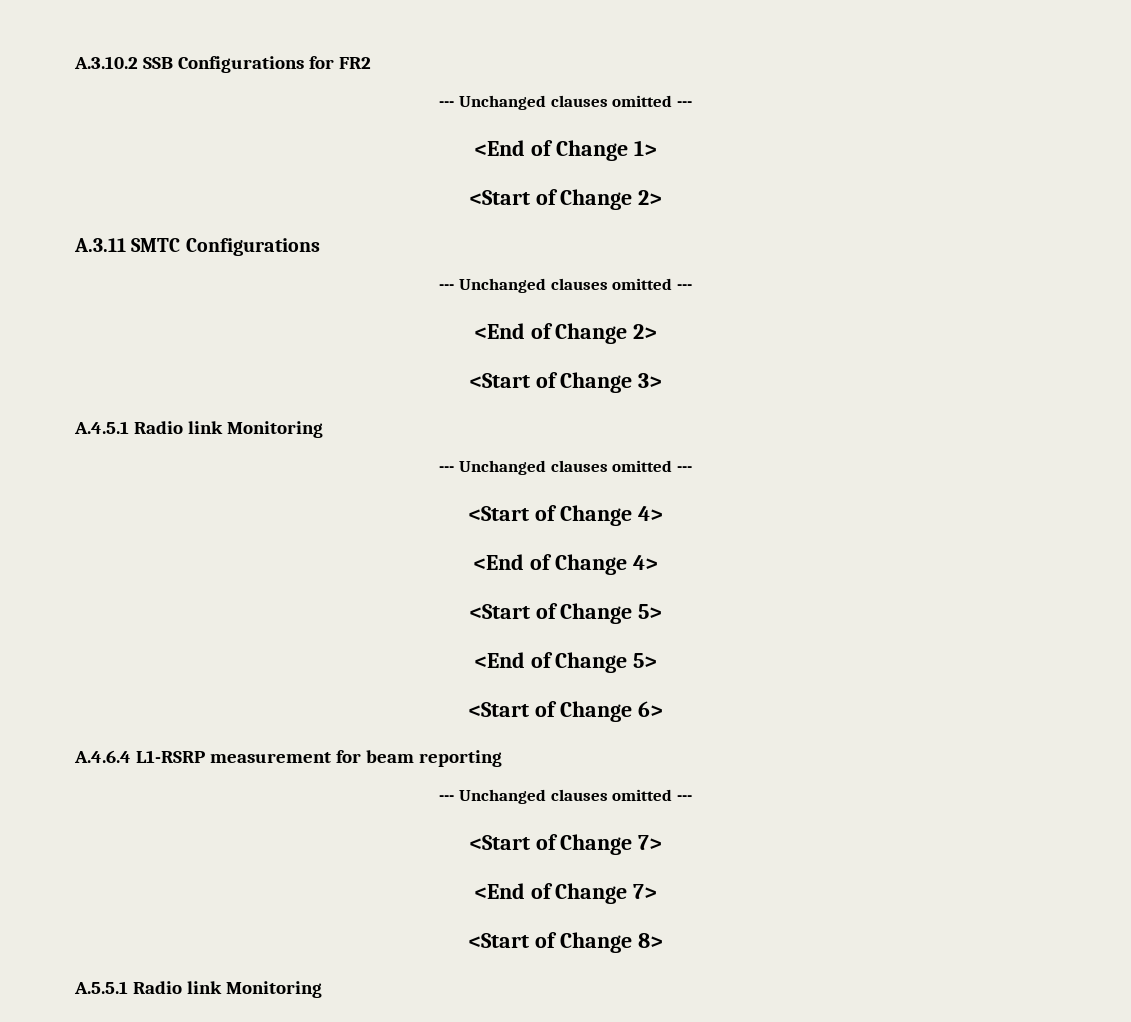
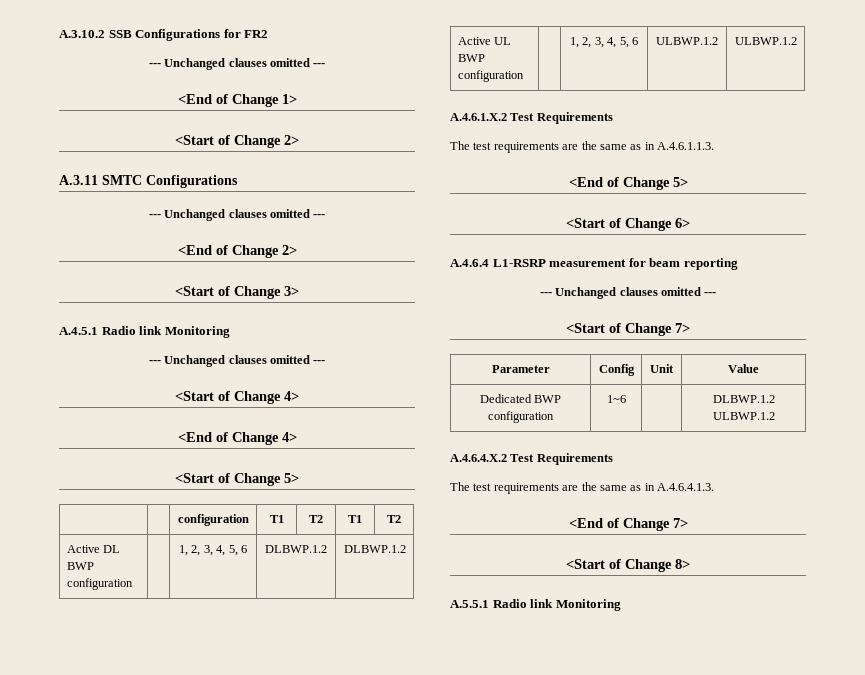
+ | | configuration | T1 | T2 | T1 | T2
+ Active DL BWP configuration | | 1, 2, 3, 4, 5, 6 | DLBWP.1.2 | DLBWP.1.2
+ Active UL BWP configuration | | 1, 2, 3, 4, 5, 6 | ULBWP.1.2 | ULBWP.1.2
+ A.4.6.1.X.2 Test Requirements
+ The test requirements are the same as in A.4.6.1.1.3.
+ Parameter | Config | Unit | Value
+ Dedicated BWP configuration | 1~6 | | DLBWP.1.2 ULBWP.1.2
+ A.4.6.4.X.2 Test Requirements
+ The test requirements are the same as in A.4.6.4.1.3.

